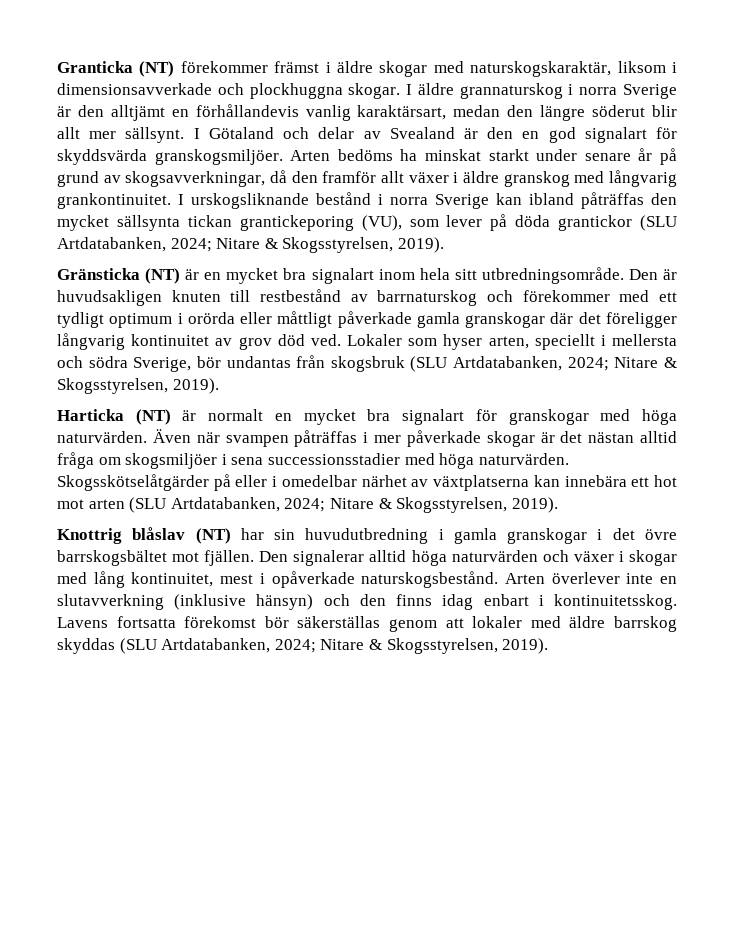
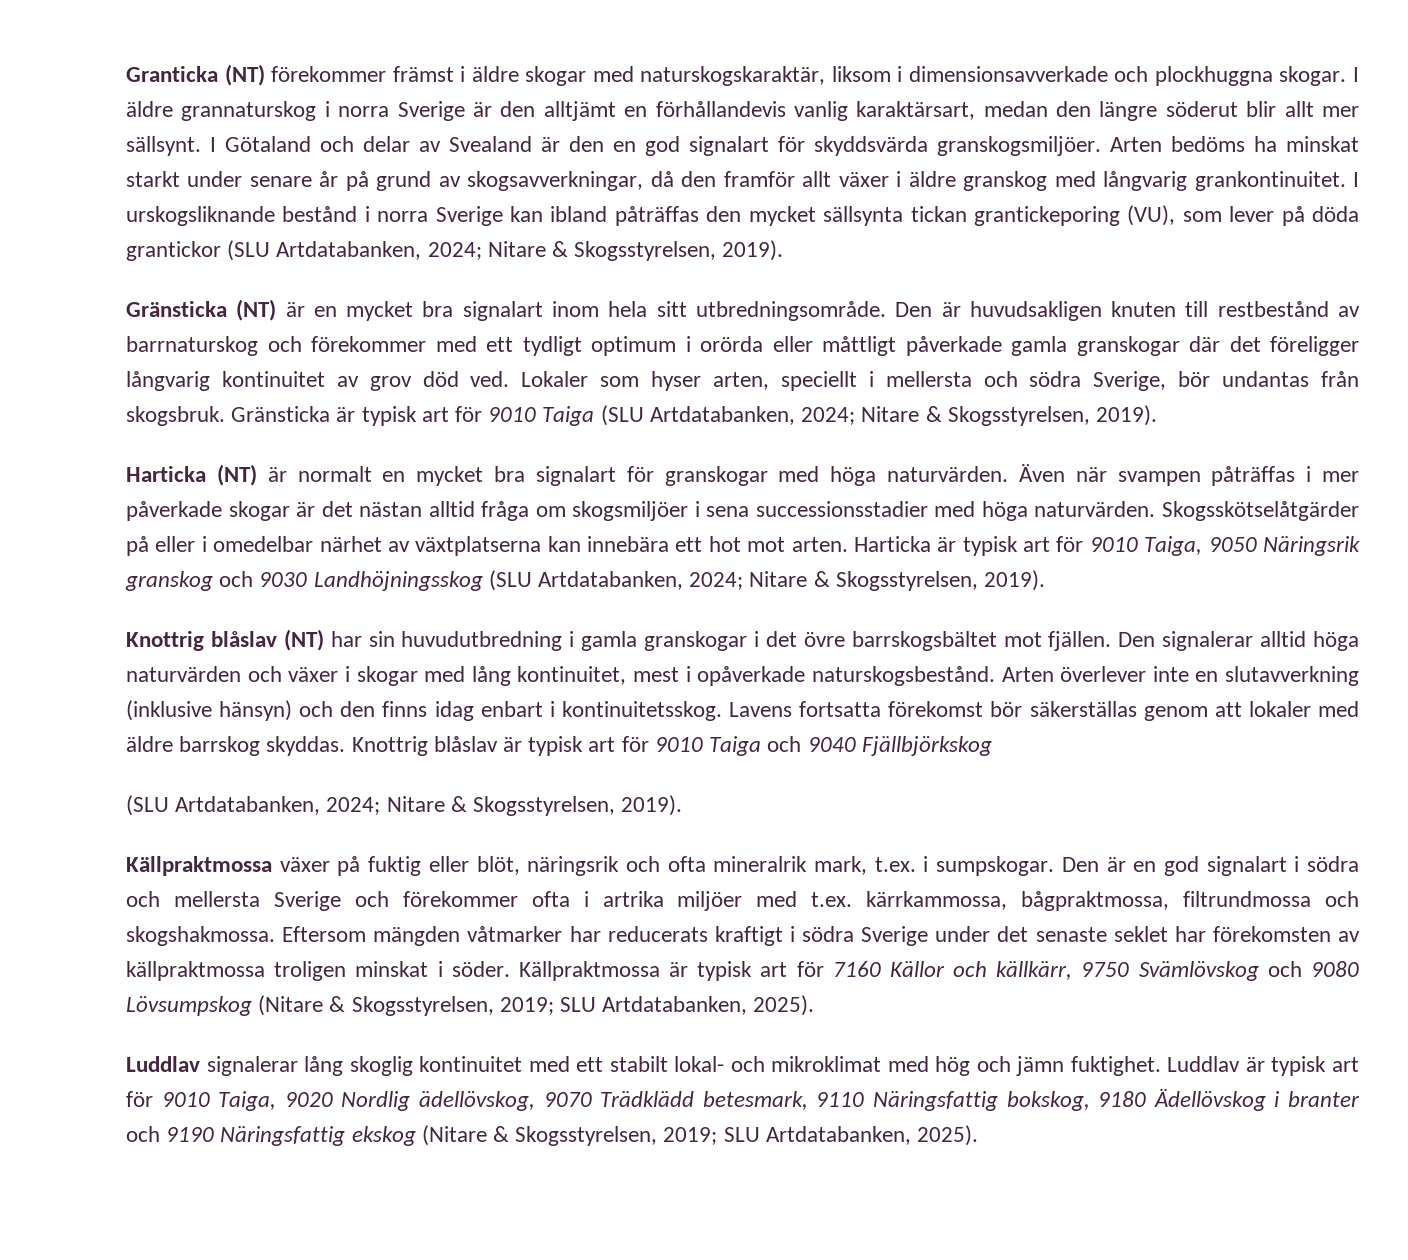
- Lokaler som hyser arten, speciellt i mellersta och södra Sverige, bör undantas från skogsbruk (SLU Artdatabanken, 2024; Nitare & Skogsstyrelsen, 2019).
+ Lokaler som hyser arten, speciellt i mellersta och södra Sverige, bör undantas från skogsbruk. Gränsticka är typisk art för 9010 Taiga (SLU Artdatabanken, 2024; Nitare & Skogsstyrelsen, 2019).
- Skogsskötselåtgärder på eller i omedelbar närhet av växtplatserna kan innebära ett hot mot arten (SLU Artdatabanken, 2024; Nitare & Skogsstyrelsen, 2019).
+ Skogsskötselåtgärder på eller i omedelbar närhet av växtplatserna kan innebära ett hot mot arten. Harticka är typisk art för 9010 Taiga, 9050 Näringsrik granskog och 9030 Landhöjningsskog (SLU Artdatabanken, 2024; Nitare & Skogsstyrelsen, 2019).
- Lavens fortsatta förekomst bör säkerställas genom att lokaler med äldre barrskog skyddas (SLU Artdatabanken, 2024; Nitare & Skogsstyrelsen, 2019).
+ Lavens fortsatta förekomst bör säkerställas genom att lokaler med äldre barrskog skyddas. Knottrig blåslav är typisk art för 9010 Taiga och 9040 Fjällbjörkskog
+ (SLU Artdatabanken, 2024; Nitare & Skogsstyrelsen, 2019).
+ Källpraktmossa växer på fuktig eller blöt, näringsrik och ofta mineralrik mark, t.ex. i sumpskogar. Den är en god signalart i södra och mellersta Sverige och förekommer ofta i artrika miljöer med t.ex. kärrkammossa, bågpraktmossa, filtrundmossa och skogshakmossa. Eftersom mängden våtmarker har reducerats kraftigt i södra Sverige under det senaste seklet har förekomsten av källpraktmossa troligen minskat i söder. Källpraktmossa är typisk art för 7160 Källor och källkärr, 9750 Svämlövskog och 9080 Lövsumpskog (Nitare & Skogsstyrelsen, 2019; SLU Artdatabanken, 2025).
+ Luddlav signalerar lång skoglig kontinuitet med ett stabilt lokal- och mikroklimat med hög och jämn fuktighet. Luddlav är typisk art för 9010 Taiga, 9020 Nordlig ädellövskog, 9070 Trädklädd betesmark, 9110 Näringsfattig bokskog, 9180 Ädellövskog i branter och 9190 Näringsfattig ekskog (Nitare & Skogsstyrelsen, 2019; SLU Artdatabanken, 2025).

